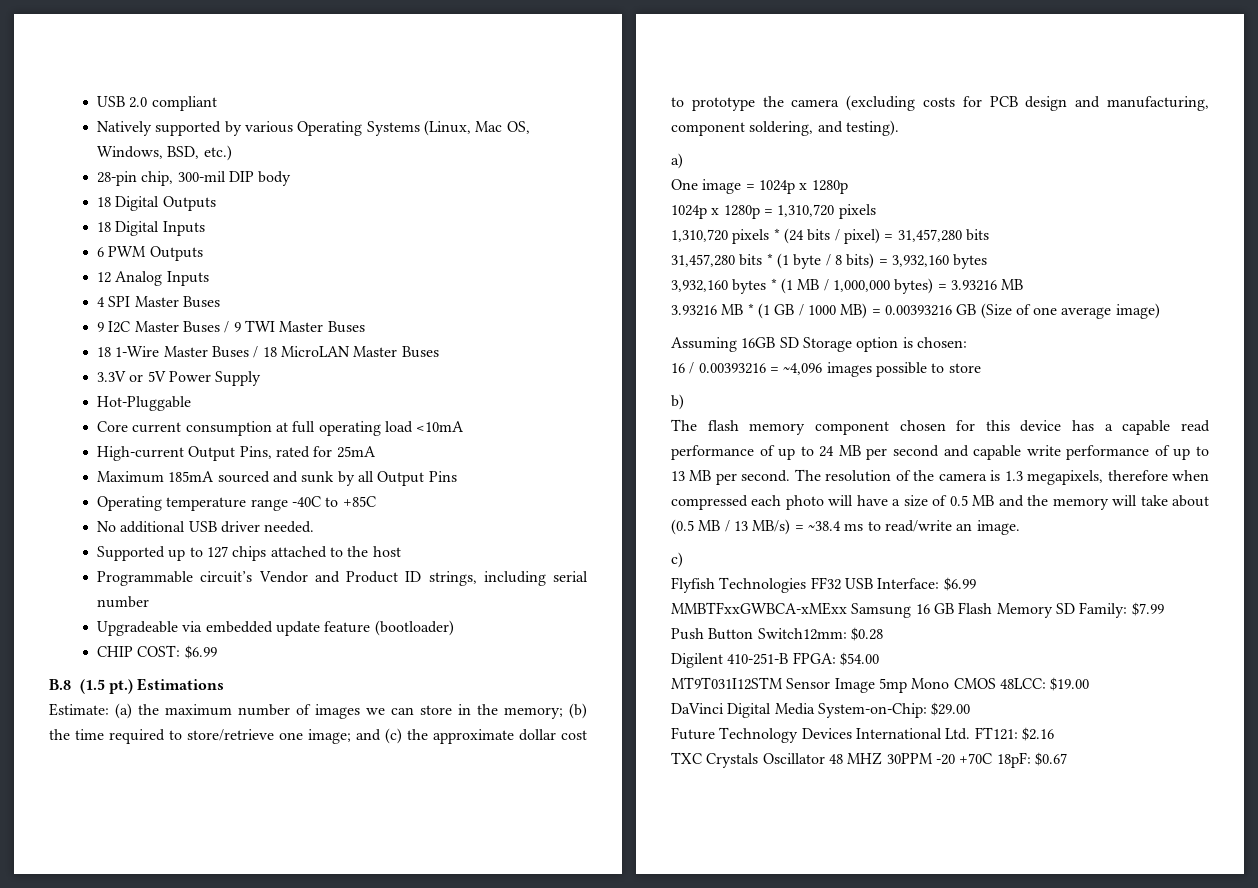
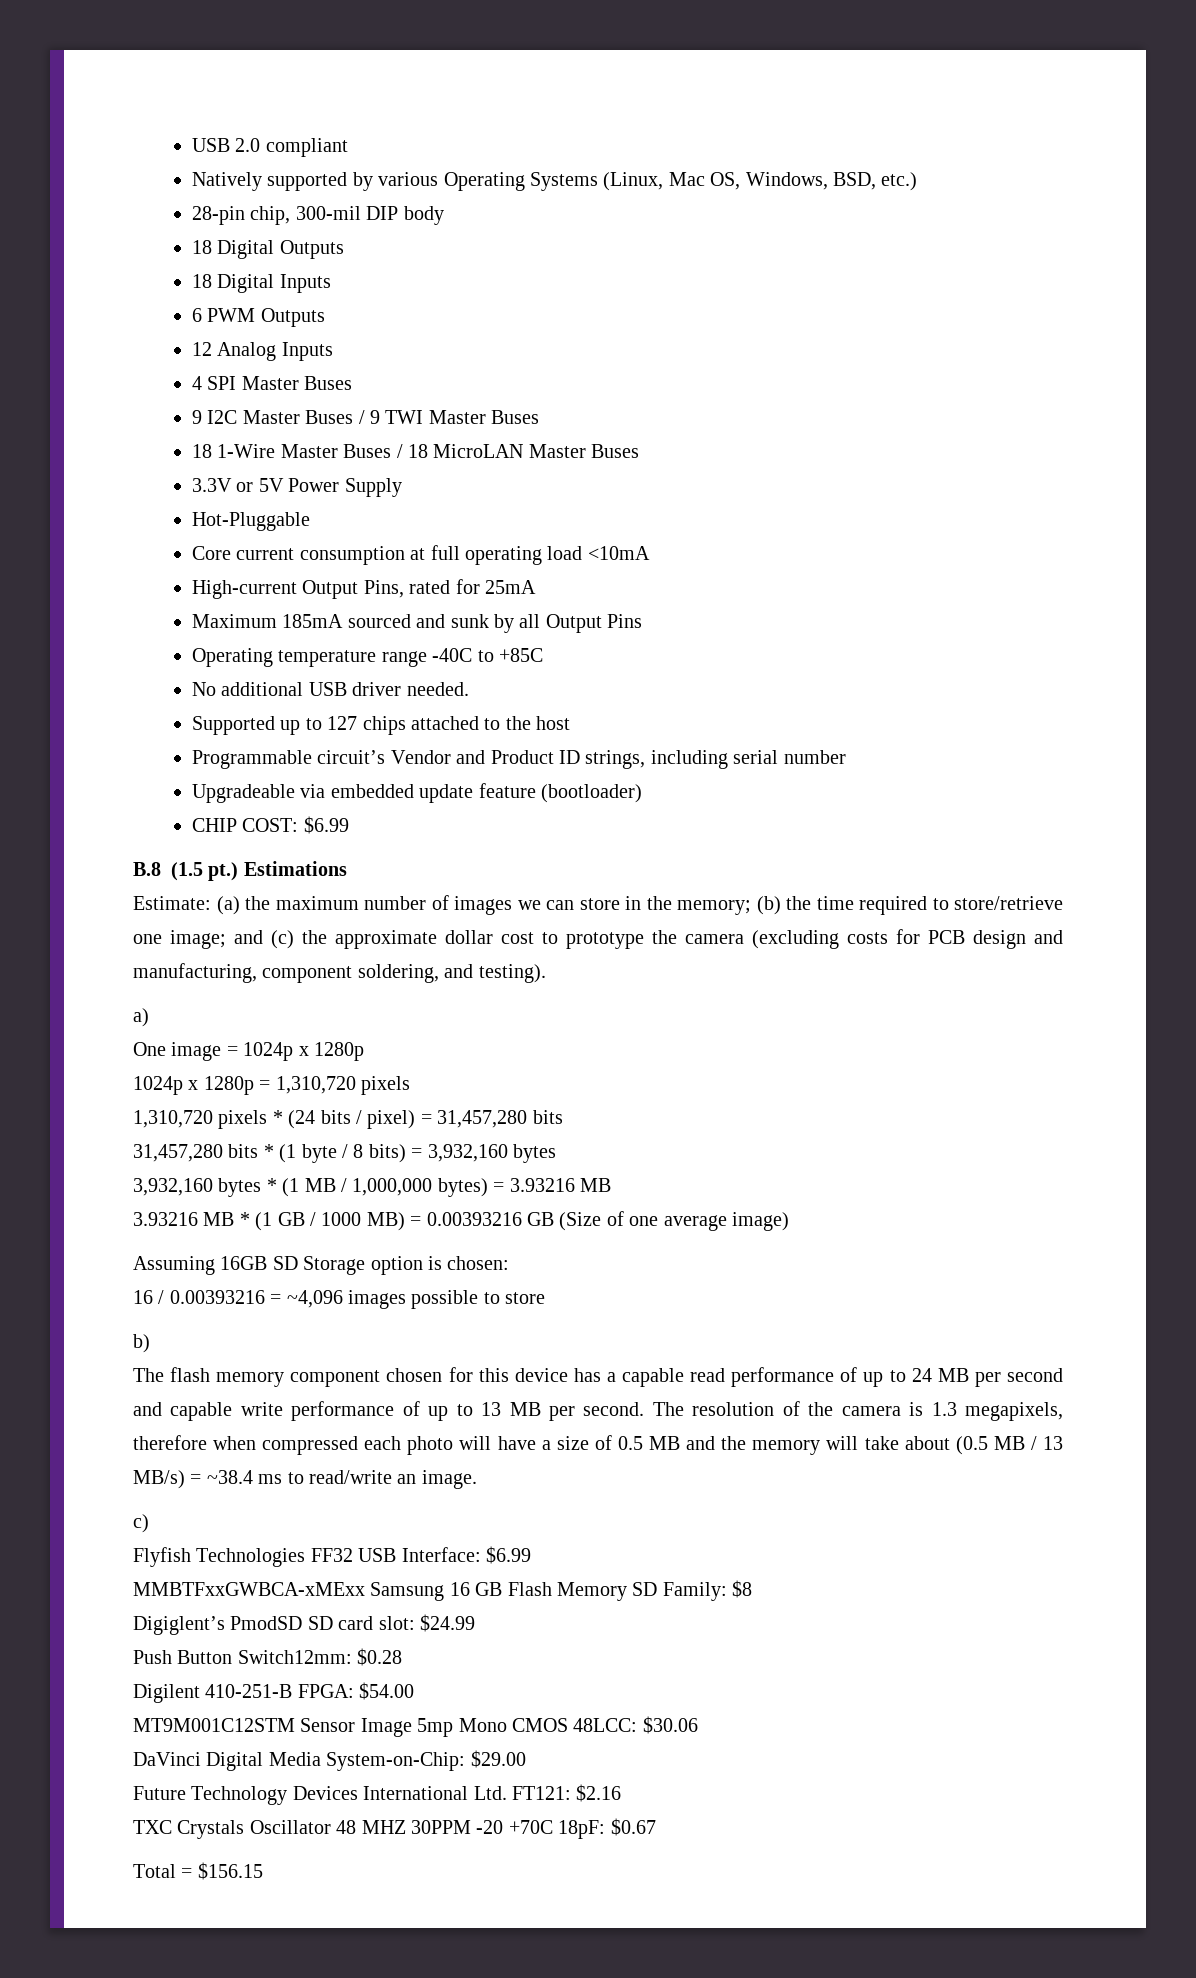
- MMBTFxxGWBCA-xMExx Samsung 16 GB Flash Memory SD Family: $7.99
+ MMBTFxxGWBCA-xMExx Samsung 16 GB Flash Memory SD Family: $8
+ Digiglent’s PmodSD SD card slot: $24.99
- MT9T031I12STM Sensor Image 5mp Mono CMOS 48LCC: $19.00
+ MT9M001C12STM Sensor Image 5mp Mono CMOS 48LCC: $30.06
+ Total = $156.15

